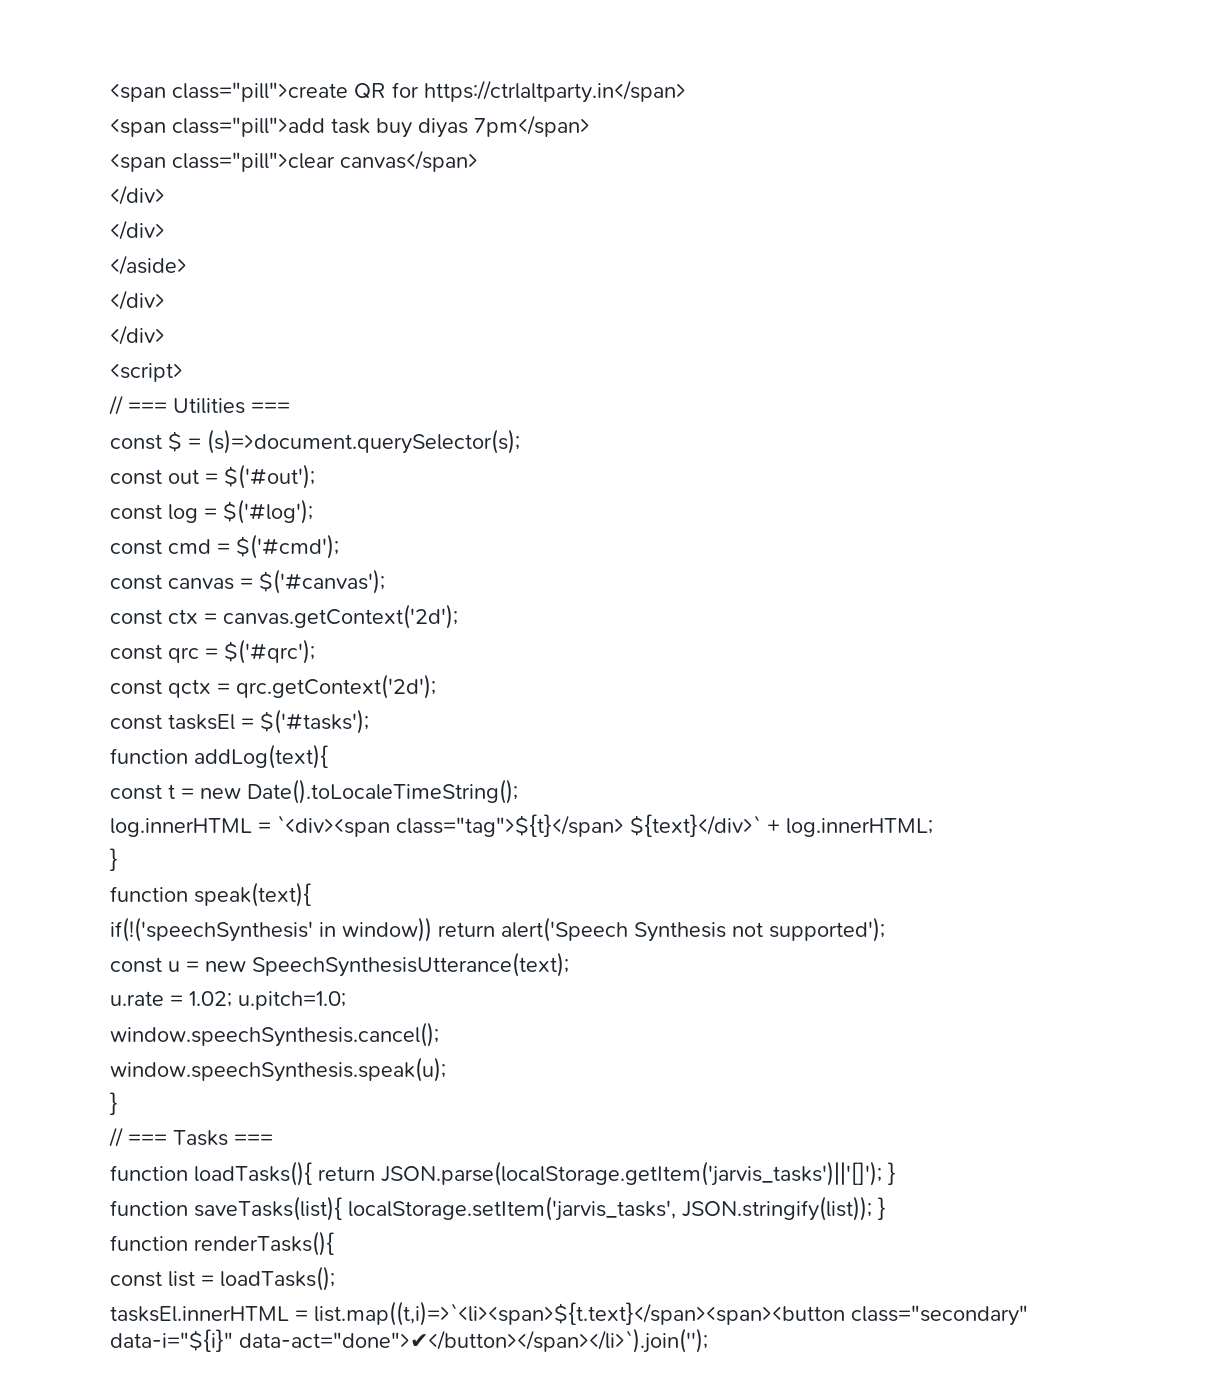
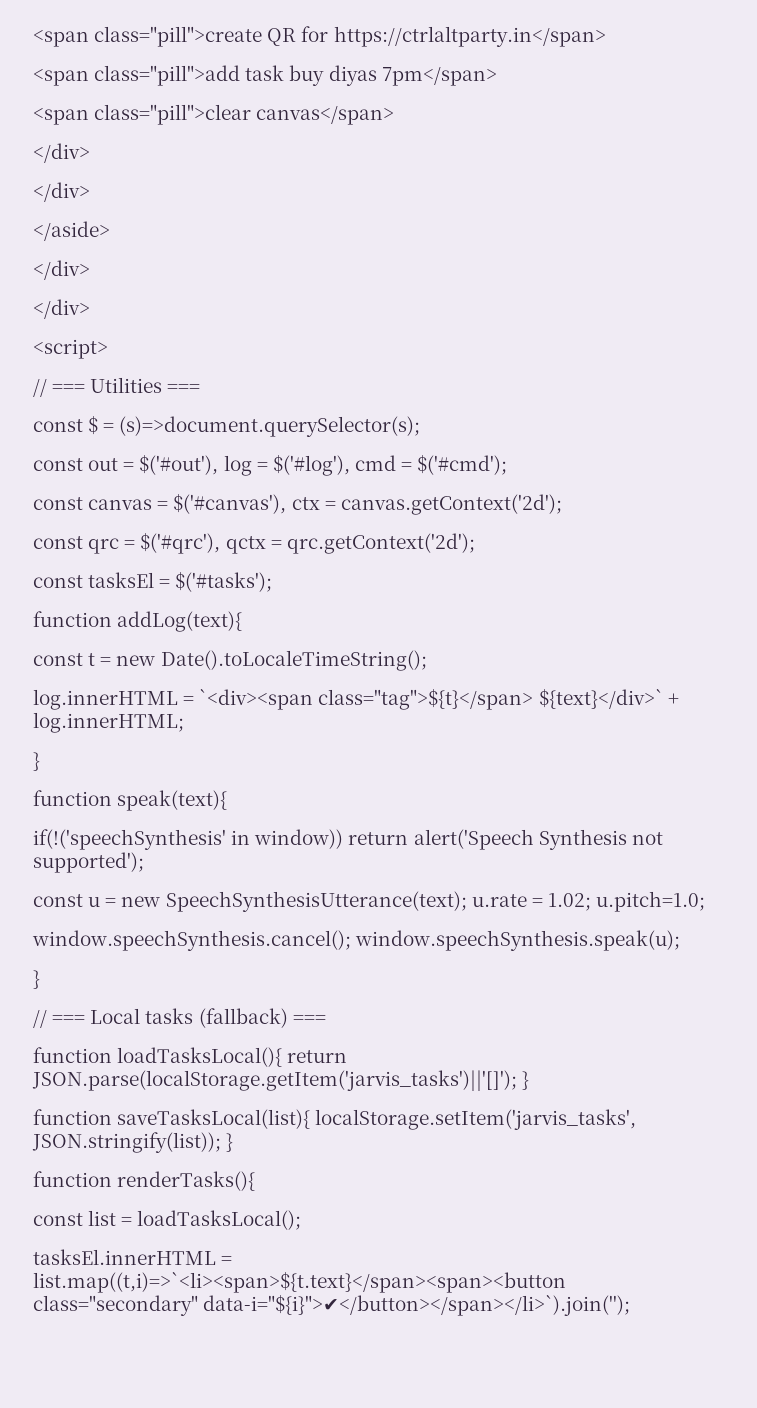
- const out = $('#out');
- const log = $('#log');
- const cmd = $('#cmd');
+ const out = $('#out'), log = $('#log'), cmd = $('#cmd');
- const canvas = $('#canvas');
- const ctx = canvas.getContext('2d');
+ const canvas = $('#canvas'), ctx = canvas.getContext('2d');
- const qrc = $('#qrc');
- const qctx = qrc.getContext('2d');
+ const qrc = $('#qrc'), qctx = qrc.getContext('2d');
- const u = new SpeechSynthesisUtterance(text);
- u.rate = 1.02; u.pitch=1.0;
+ const u = new SpeechSynthesisUtterance(text); u.rate = 1.02; u.pitch=1.0;
- window.speechSynthesis.cancel();
- window.speechSynthesis.speak(u);
+ window.speechSynthesis.cancel(); window.speechSynthesis.speak(u);
- // === Tasks ===
+ // === Local tasks (fallback) ===
- function loadTasks(){ return JSON.parse(localStorage.getItem('jarvis_tasks')||'[]'); }
+ function loadTasksLocal(){ return JSON.parse(localStorage.getItem('jarvis_tasks')||'[]'); }
- function saveTasks(list){ localStorage.setItem('jarvis_tasks', JSON.stringify(list)); }
+ function saveTasksLocal(list){ localStorage.setItem('jarvis_tasks', JSON.stringify(list)); }
- const list = loadTasks();
+ const list = loadTasksLocal();
- tasksEl.innerHTML = list.map((t,i)=>`<li><span>${t.text}</span><span><button class="secondary" data-i="${i}" data-act="done">✔</button></span></li>`).join('');
+ tasksEl.innerHTML = list.map((t,i)=>`<li><span>${t.text}</span><span><button class="secondary" data-i="${i}">✔</button></span></li>`).join('');

